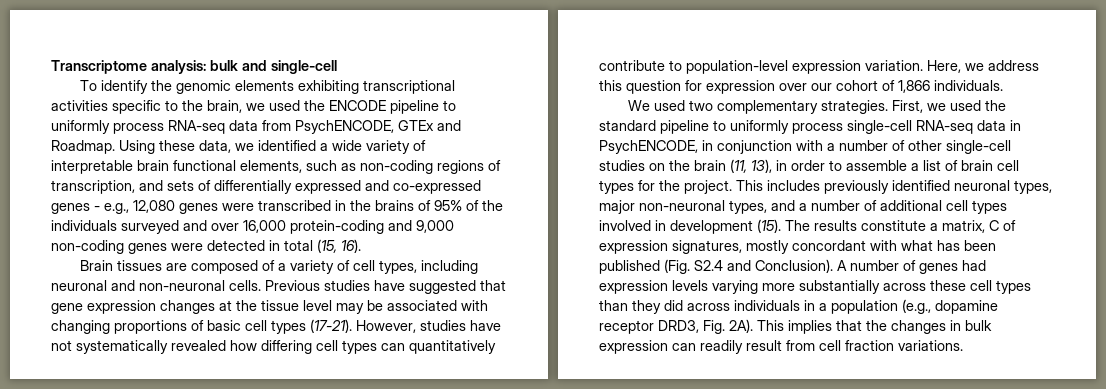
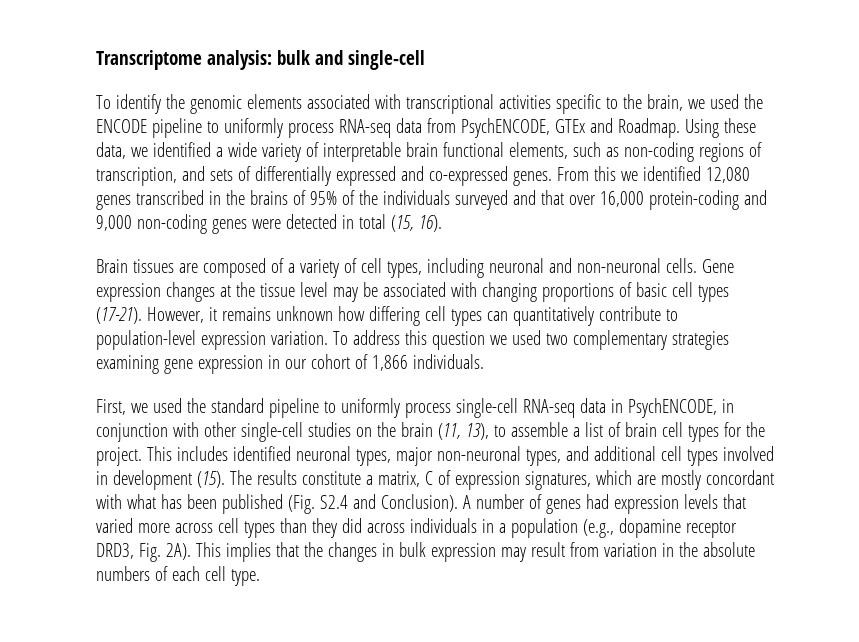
- To identify the genomic elements exhibiting transcriptional activities specific to the brain, we used the ENCODE pipeline to uniformly process RNA-seq data from PsychENCODE, GTEx and Roadmap.
+ To identify the genomic elements associated with transcriptional activities specific to the brain, we used the ENCODE pipeline to uniformly process RNA-seq data from PsychENCODE, GTEx and Roadmap.
- Using these data, we identified a wide variety of interpretable brain functional elements, such as non-coding regions of transcription, and sets of differentially expressed and co-expressed genes - e.g., 12,080 genes were transcribed in the brains of 95% of the individuals surveyed and over 16,000 protein-coding and 9,000 non-coding genes were detected in total (15, 16).
+ Using these data, we identified a wide variety of interpretable brain functional elements, such as non-coding regions of transcription, and sets of differentially expressed and co-expressed genes. From this we identified 12,080 genes transcribed in the brains of 95% of the individuals surveyed and that over 16,000 protein-coding and 9,000 non-coding genes were detected in total (15, 16).
- Previous studies have suggested that gene expression changes at the tissue level may be associated with changing proportions of basic cell types (17-21).
+ Gene expression changes at the tissue level may be associated with changing proportions of basic cell types (17-21).
- However, studies have not systematically revealed how differing cell types can quantitatively contribute to population-level expression variation.
+ However, it remains unknown how differing cell types can quantitatively contribute to population-level expression variation.
- Here, we address this question for expression over our cohort of 1,866 individuals.
+ To address this question we used two complementary strategies examining gene expression in our cohort of 1,866 individuals.
- We used two complementary strategies. First, we used the standard pipeline to uniformly process single-cell RNA-seq data in PsychENCODE, in conjunction with a number of other single-cell studies on the brain (11, 13), in order to assemble a list of brain cell types for the project.
+ First, we used the standard pipeline to uniformly process single-cell RNA-seq data in PsychENCODE, in conjunction with other single-cell studies on the brain (11, 13), to assemble a list of brain cell types for the project.
- This includes previously identified neuronal types, major non-neuronal types, and a number of additional cell types involved in development (15).
+ This includes identified neuronal types, major non-neuronal types, and additional cell types involved in development (15).
- The results constitute a matrix, C of expression signatures, mostly concordant with what has been published (Fig. S2.4 and Conclusion).
+ The results constitute a matrix, C of expression signatures, which are mostly concordant with what has been published (Fig. S2.4 and Conclusion).
- A number of genes had expression levels varying more substantially across these cell types than they did across individuals in a population (e.g., dopamine receptor DRD3, Fig. 2A).
+ A number of genes had expression levels that varied more across cell types than they did across individuals in a population (e.g., dopamine receptor DRD3, Fig. 2A).
- This implies that the changes in bulk expression can readily result from cell fraction variations.
+ This implies that the changes in bulk expression may result from variation in the absolute numbers of each cell type.

